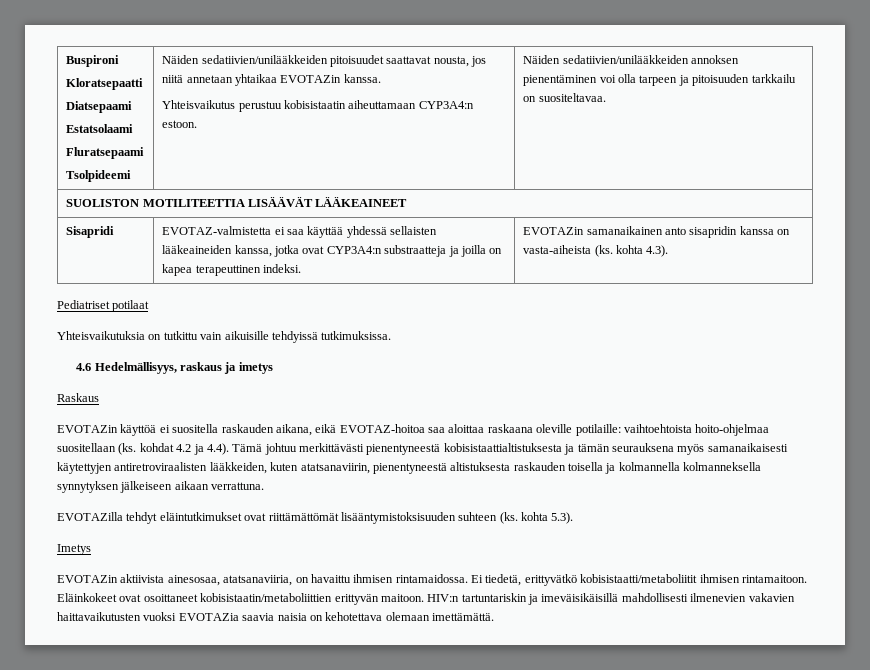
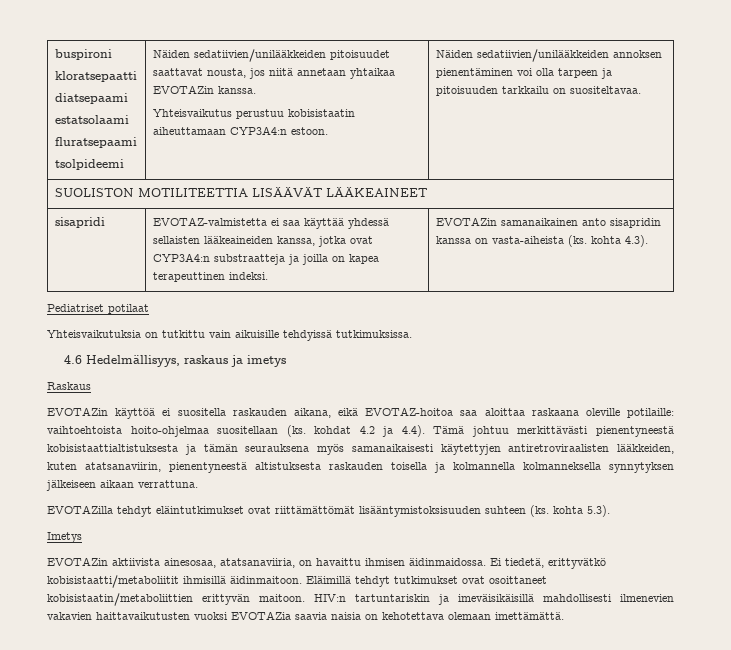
- Buspironi
- Kloratsepaatti
- Diatsepaami
- Estatsolaami
- Fluratsepaami
- Tsolpideemi | Näiden sedatiivien/unilääkkeiden pitoisuudet saattavat nousta, jos niitä annetaan yhtaikaa EVOTAZin kanssa.
+ buspironi
+ kloratsepaatti
+ diatsepaami
+ estatsolaami
+ fluratsepaami
+ tsolpideemi | Näiden sedatiivien/unilääkkeiden pitoisuudet saattavat nousta, jos niitä annetaan yhtaikaa EVOTAZin kanssa.
- Sisapridi | EVOTAZ-valmistetta ei saa käyttää yhdessä sellaisten lääkeaineiden kanssa, jotka ovat CYP3A4:n substraatteja ja joilla on kapea terapeuttinen indeksi. | EVOTAZin samanaikainen anto sisapridin kanssa on vasta-aiheista (ks. kohta 4.3).
+ sisapridi | EVOTAZ-valmistetta ei saa käyttää yhdessä sellaisten lääkeaineiden kanssa, jotka ovat CYP3A4:n substraatteja ja joilla on kapea terapeuttinen indeksi. | EVOTAZin samanaikainen anto sisapridin kanssa on vasta-aiheista (ks. kohta 4.3).
- EVOTAZin aktiivista ainesosaa, atatsanaviiria, on havaittu ihmisen rintamaidossa.
+ EVOTAZin aktiivista ainesosaa, atatsanaviiria, on havaittu ihmisen äidinmaidossa.
- Ei tiedetä, erittyvätkö kobisistaatti/metaboliitit ihmisen rintamaitoon. Eläinkokeet ovat osoittaneet kobisistaatin/metaboliittien erittyvän maitoon.
+ Ei tiedetä, erittyvätkö kobisistaatti/metaboliitit ihmisillä äidinmaitoon. Eläimillä tehdyt tutkimukset ovat osoittaneet kobisistaatin/metaboliittien erittyvän maitoon.

